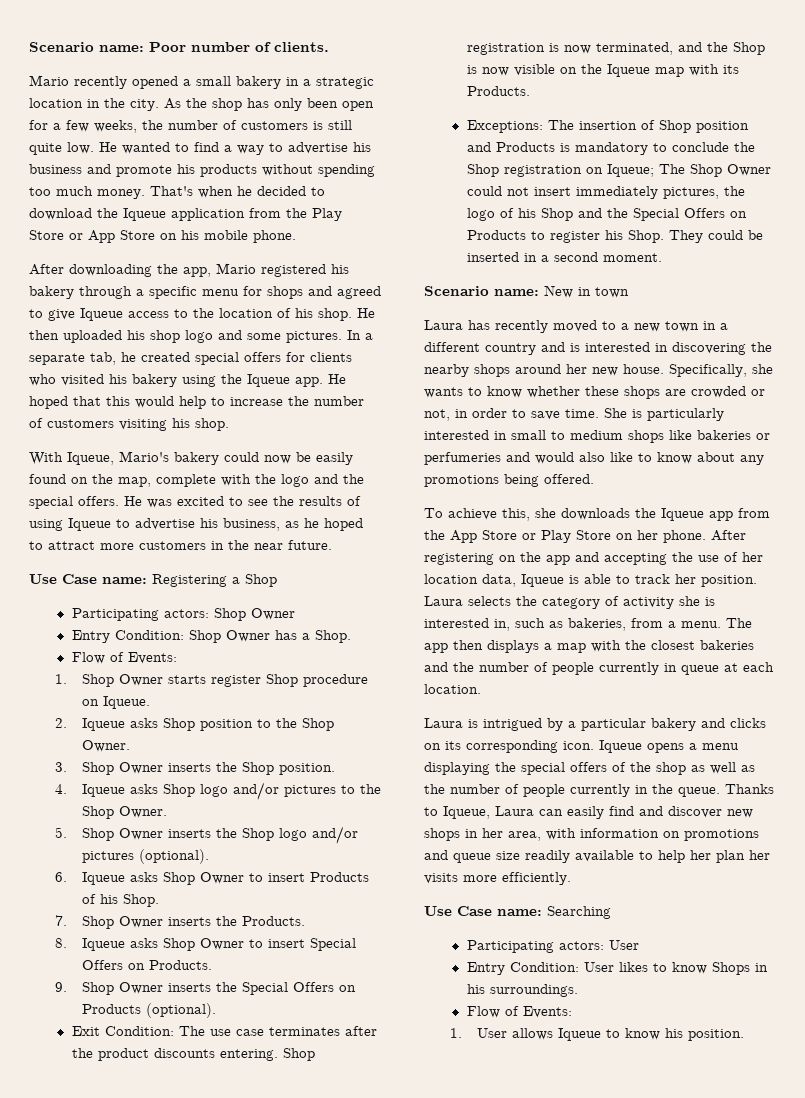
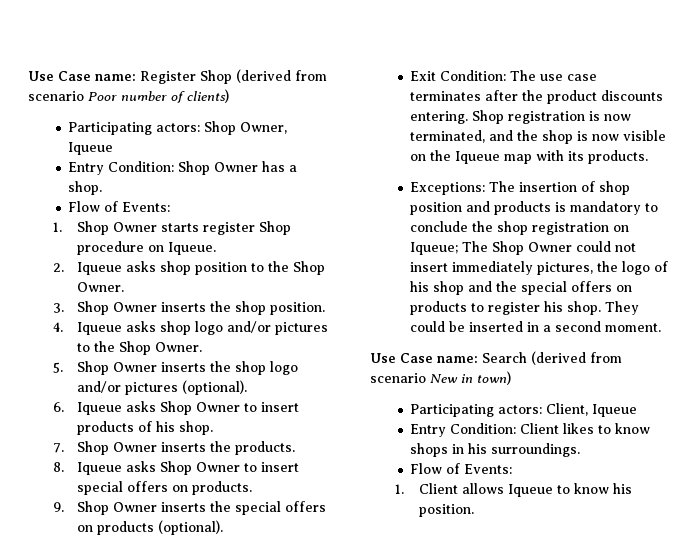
- Scenario name: Poor number of clients.
- Mario recently opened a small bakery in a strategic location in the city. As the shop has only been open for a few weeks, the number of customers is still quite low. He wanted to find a way to advertise his business and promote his products without spending too much money. That's when he decided to download the Iqueue application from the Play Store or App Store on his mobile phone.
- After downloading the app, Mario registered his bakery through a specific menu for shops and agreed to give Iqueue access to the location of his shop. He then uploaded his shop logo and some pictures. In a separate tab, he created special offers for clients who visited his bakery using the Iqueue app. He hoped that this would help to increase the number of customers visiting his shop.
- With Iqueue, Mario's bakery could now be easily found on the map, complete with the logo and the special offers. He was excited to see the results of using Iqueue to advertise his business, as he hoped to attract more customers in the near future.
- Use Case name: Registering a Shop
+ Use Case name: Register Shop (derived from scenario Poor number of clients)
- Participating actors: Shop Owner
+ Participating actors: Shop Owner, Iqueue
- Entry Condition: Shop Owner has a Shop.
+ Entry Condition: Shop Owner has a shop.
- 2. Iqueue asks Shop position to the Shop Owner.
+ 2. Iqueue asks shop position to the Shop Owner.
- 3. Shop Owner inserts the Shop position.
+ 3. Shop Owner inserts the shop position.
- 4. Iqueue asks Shop logo and/or pictures to the Shop Owner.
+ 4. Iqueue asks shop logo and/or pictures to the Shop Owner.
- 5. Shop Owner inserts the Shop logo and/or pictures (optional).
+ 5. Shop Owner inserts the shop logo and/or pictures (optional).
- 6. Iqueue asks Shop Owner to insert Products of his Shop.
+ 6. Iqueue asks Shop Owner to insert products of his shop.
- 7. Shop Owner inserts the Products.
+ 7. Shop Owner inserts the products.
- 8. Iqueue asks Shop Owner to insert Special Offers on Products.
+ 8. Iqueue asks Shop Owner to insert special offers on products.
- 9. Shop Owner inserts the Special Offers on Products (optional).
+ 9. Shop Owner inserts the special offers on products (optional).
- Shop registration is now terminated, and the Shop is now visible on the Iqueue map with its Products.
+ Shop registration is now terminated, and the shop is now visible on the Iqueue map with its products.
- Exceptions: The insertion of Shop position and Products is mandatory to conclude the Shop registration on Iqueue; The Shop Owner could not insert immediately pictures, the logo of his Shop and the Special Offers on Products to register his Shop.
+ Exceptions: The insertion of shop position and products is mandatory to conclude the shop registration on Iqueue; The Shop Owner could not insert immediately pictures, the logo of his shop and the special offers on products to register his shop.
- Scenario name: New in town
- Laura has recently moved to a new town in a different country and is interested in discovering the nearby shops around her new house. Specifically, she wants to know whether these shops are crowded or not, in order to save time. She is particularly interested in small to medium shops like bakeries or perfumeries and would also like to know about any promotions being offered.
- To achieve this, she downloads the Iqueue app from the App Store or Play Store on her phone. After registering on the app and accepting the use of her location data, Iqueue is able to track her position. Laura selects the category of activity she is interested in, such as bakeries, from a menu. The app then displays a map with the closest bakeries and the number of people currently in queue at each location.
- Laura is intrigued by a particular bakery and clicks on its corresponding icon. Iqueue opens a menu displaying the special offers of the shop as well as the number of people currently in the queue. Thanks to Iqueue, Laura can easily find and discover new shops in her area, with information on promotions and queue size readily available to help her plan her visits more efficiently.
- Use Case name: Searching
- Participating actors: User
- Entry Condition: User likes to know Shops in his surroundings.
+ Use Case name: Search (derived from scenario New in town)
+ Participating actors: Client, Iqueue
+ Entry Condition: Client likes to know shops in his surroundings.
- 1. User allows Iqueue to know his position.
+ 1. Client allows Iqueue to know his position.

